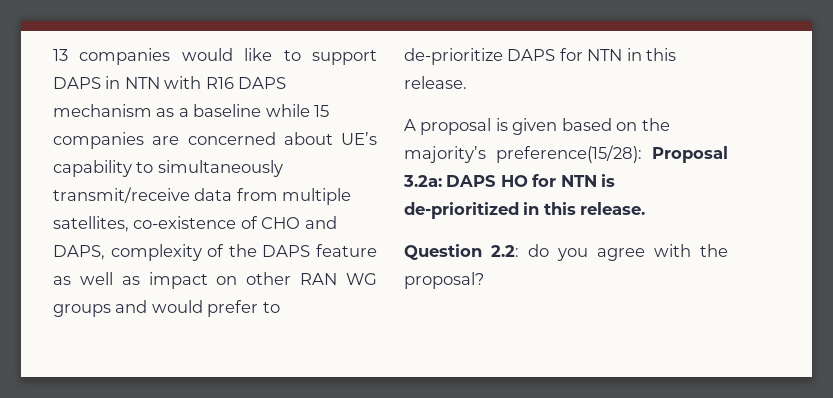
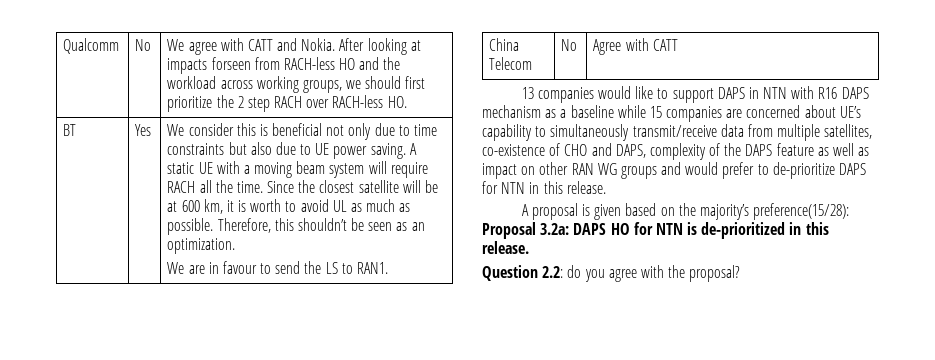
+ Qualcomm | No | We agree with CATT and Nokia. After looking at impacts forseen from RACH-less HO and the workload across working groups, we should first prioritize the 2 step RACH over RACH-less HO.
+ BT | Yes | We consider this is beneficial not only due to time constraints but also due to UE power saving. A static UE with a moving beam system will require RACH all the time. Since the closest satellite will be at 600 km, it is worth to avoid UL as much as possible. Therefore, this shouldn’t be seen as an optimization.
+ We are in favour to send the LS to RAN1.
+ China Telecom | No | Agree with CATT

